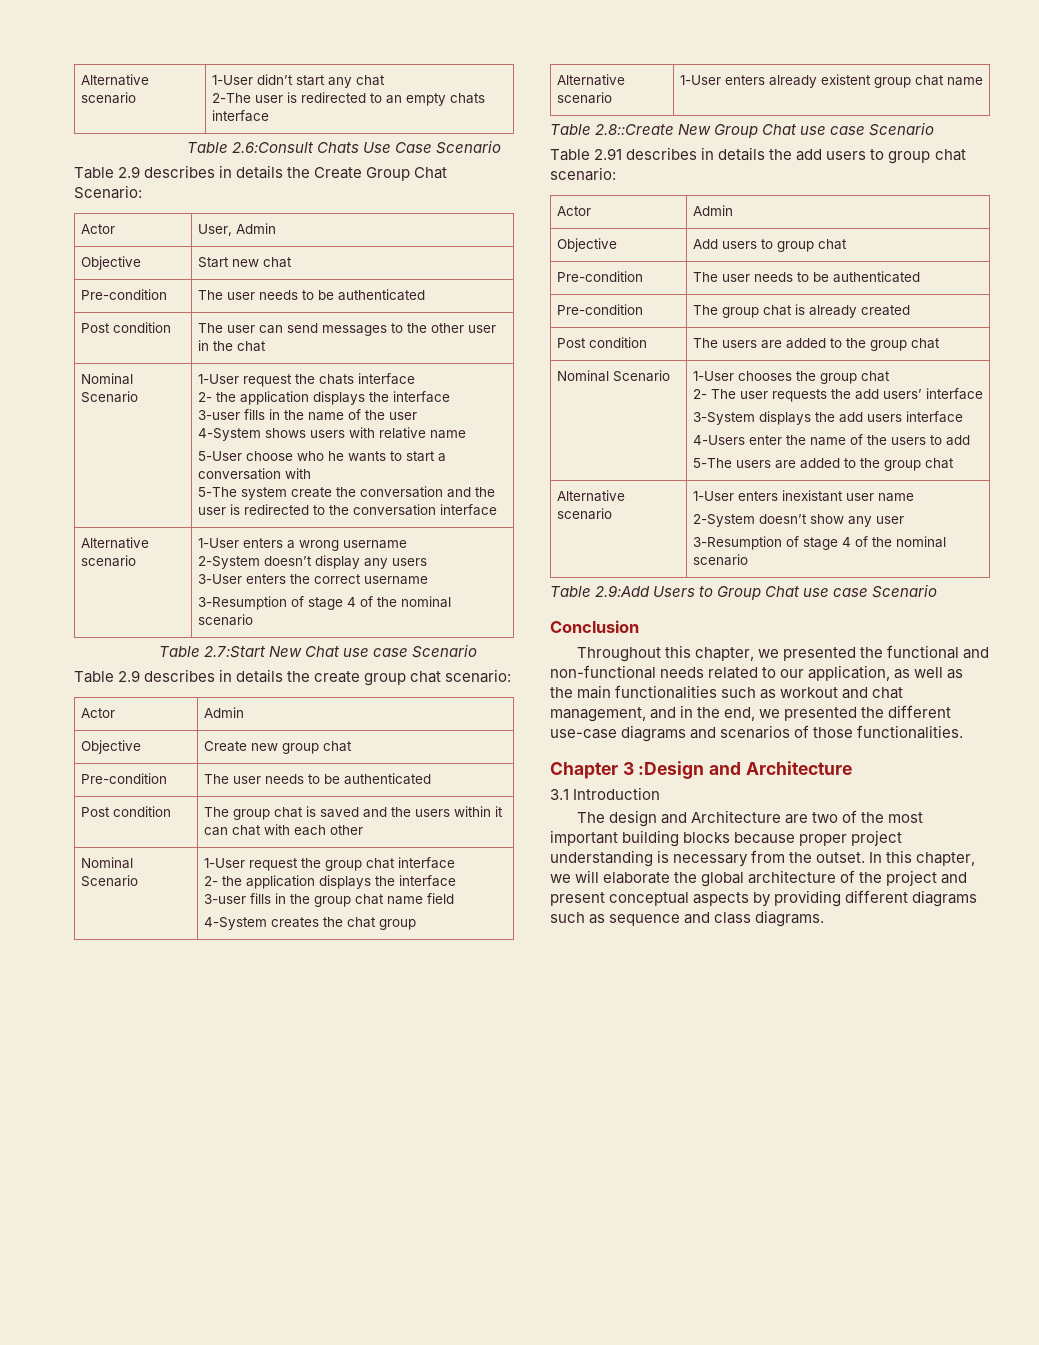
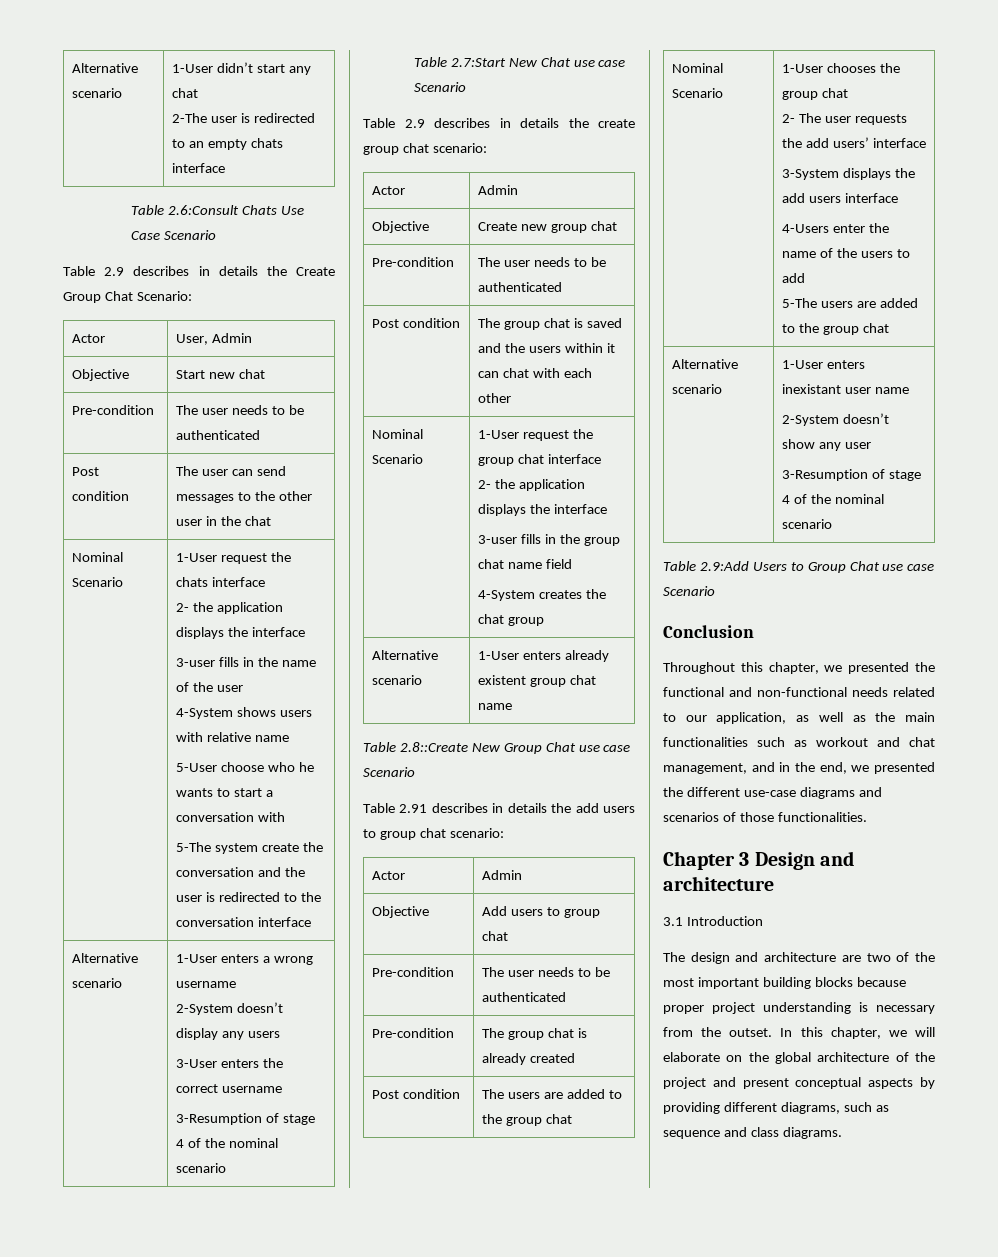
- Chapter 3 :Design and Architecture
+ Chapter 3 Design and architecture
- The design and Architecture are two of the most important building blocks because proper project understanding is necessary from the outset.
+ The design and architecture are two of the most important building blocks because proper project understanding is necessary from the outset.
- In this chapter, we will elaborate the global architecture of the project and present conceptual aspects by providing different diagrams such as sequence and class diagrams.
+ In this chapter, we will elaborate on the global architecture of the project and present conceptual aspects by providing different diagrams, such as sequence and class diagrams.

